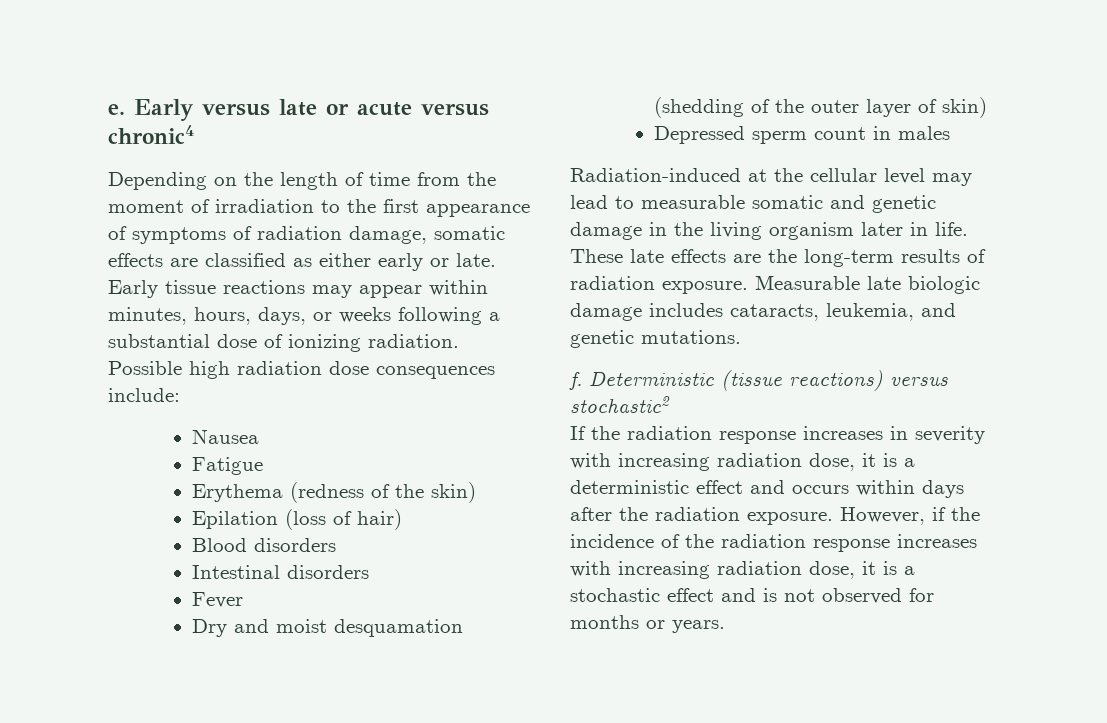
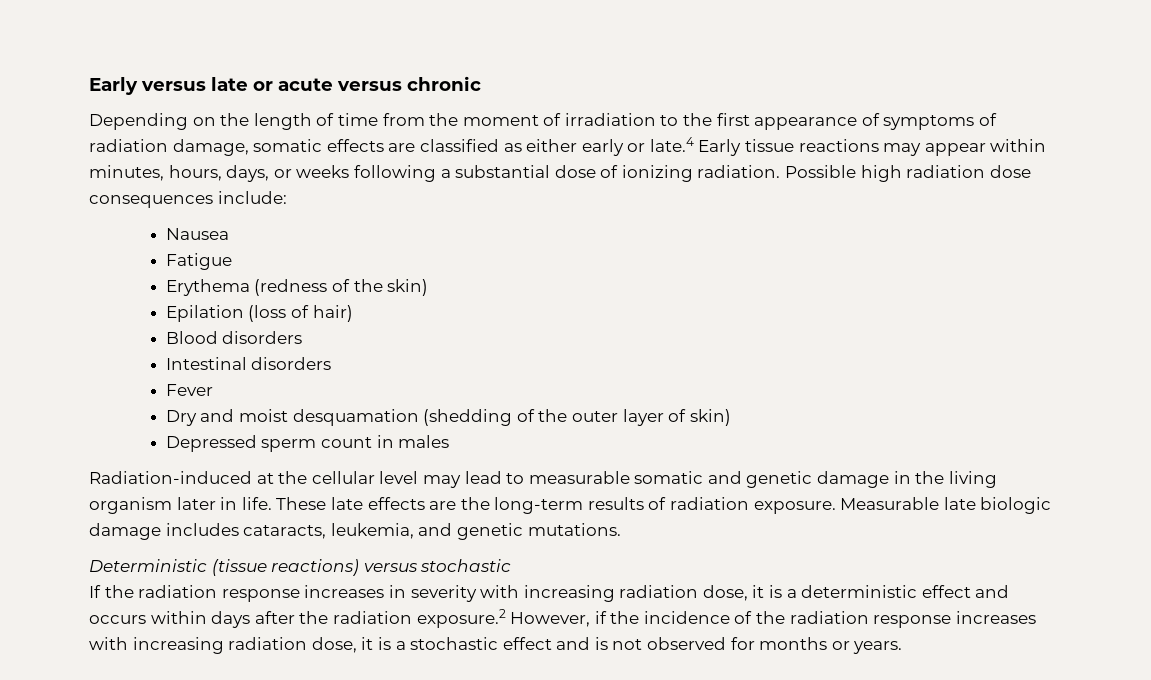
- e. Early versus late or acute versus chronic4
+ Early versus late or acute versus chronic
- Depending on the length of time from the moment of irradiation to the first appearance of symptoms of radiation damage, somatic effects are classified as either early or late. Early tissue reactions may appear within minutes, hours, days, or weeks following a substantial dose of ionizing radiation.
+ Depending on the length of time from the moment of irradiation to the first appearance of symptoms of radiation damage, somatic effects are classified as either early or late.4 Early tissue reactions may appear within minutes, hours, days, or weeks following a substantial dose of ionizing radiation.
- f. Deterministic (tissue reactions) versus stochastic2
+ Deterministic (tissue reactions) versus stochastic
- If the radiation response increases in severity with increasing radiation dose, it is a deterministic effect and occurs within days after the radiation exposure. However, if the incidence of the radiation response increases with increasing radiation dose, it is a stochastic effect and is not observed for months or years.
+ If the radiation response increases in severity with increasing radiation dose, it is a deterministic effect and occurs within days after the radiation exposure.2 However, if the incidence of the radiation response increases with increasing radiation dose, it is a stochastic effect and is not observed for months or years.

